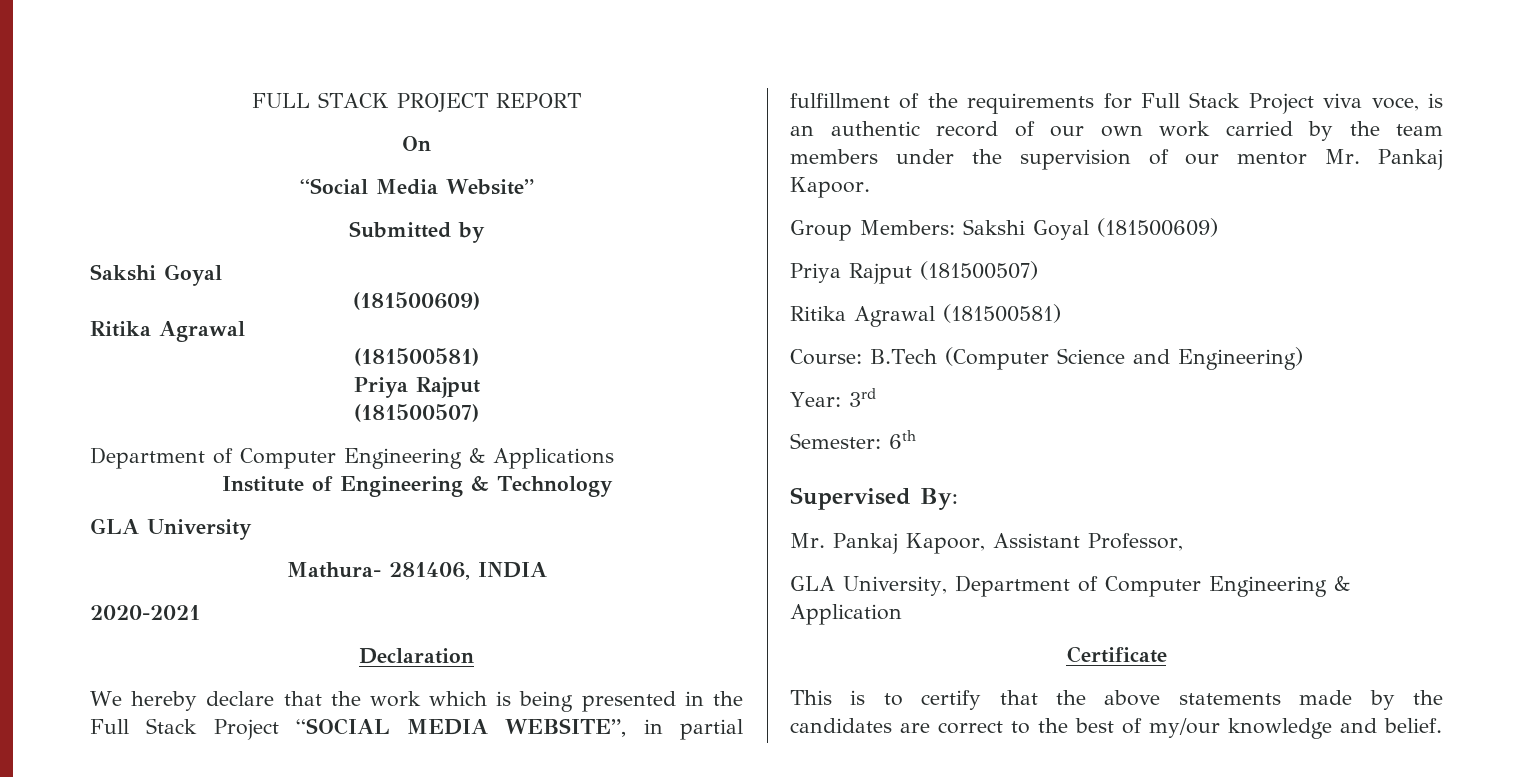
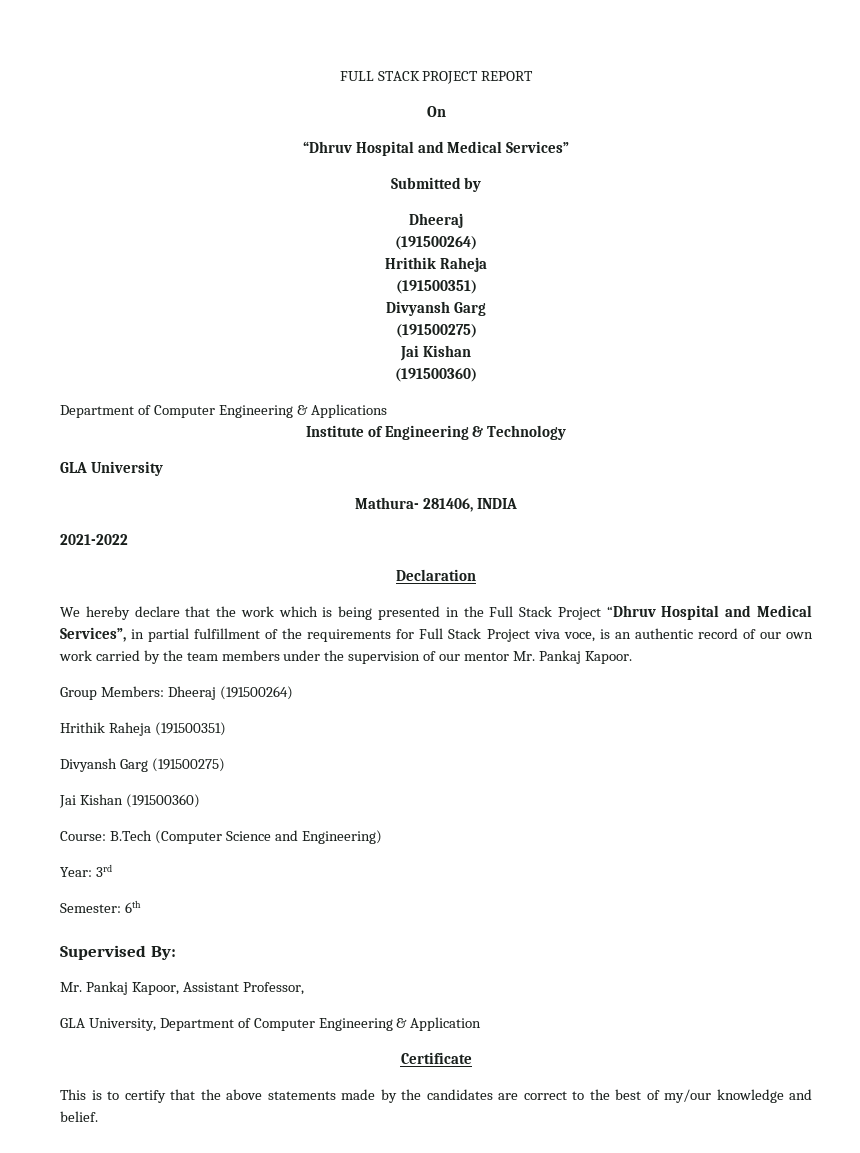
- “Social Media Website”
+ “Dhruv Hospital and Medical Services”
  Submitted by
- Sakshi Goyal
- (181500609)
- Ritika Agrawal
- (181500581)
- Priya Rajput
- (181500507)
+ Dheeraj
+ (191500264)
+ Hrithik Raheja
+ (191500351)
+ Divyansh Garg
+ (191500275)
+ Jai Kishan
+ (191500360)
- 2020-2021
+ 2021-2022
- We hereby declare that the work which is being presented in the Full Stack Project “SOCIAL MEDIA WEBSITE”, in partial fulfillment of the requirements for Full Stack Project viva voce, is an authentic record of our own work carried by the team members under the supervision of our mentor Mr. Pankaj Kapoor.
+ We hereby declare that the work which is being presented in the Full Stack Project “Dhruv Hospital and Medical Services”, in partial fulfillment of the requirements for Full Stack Project viva voce, is an authentic record of our own work carried by the team members under the supervision of our mentor Mr. Pankaj Kapoor.
- Group Members: Sakshi Goyal (181500609)
- Priya Rajput (181500507)
- Ritika Agrawal (181500581)
+ Group Members: Dheeraj (191500264)
+ Hrithik Raheja (191500351)
+ Divyansh Garg (191500275)
+ Jai Kishan (191500360)

